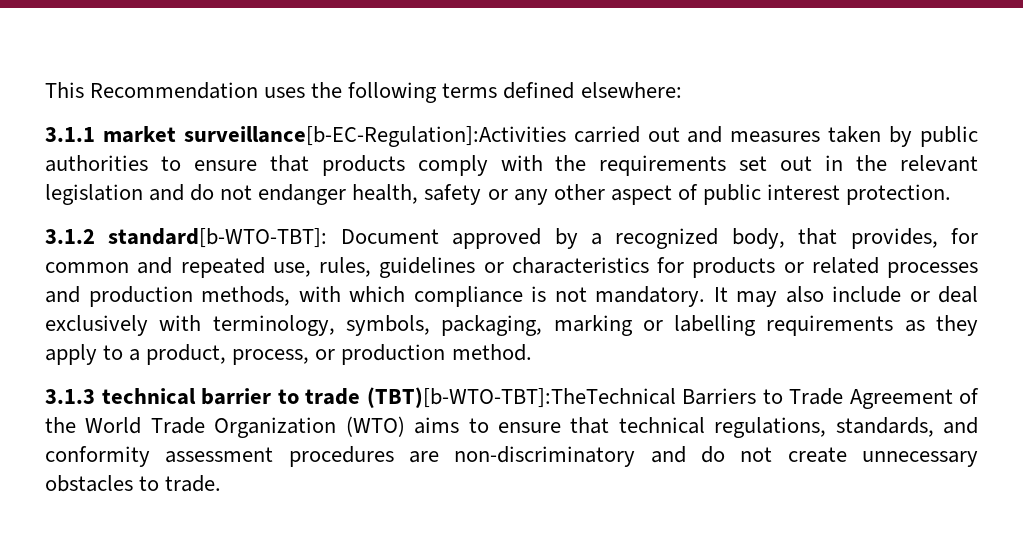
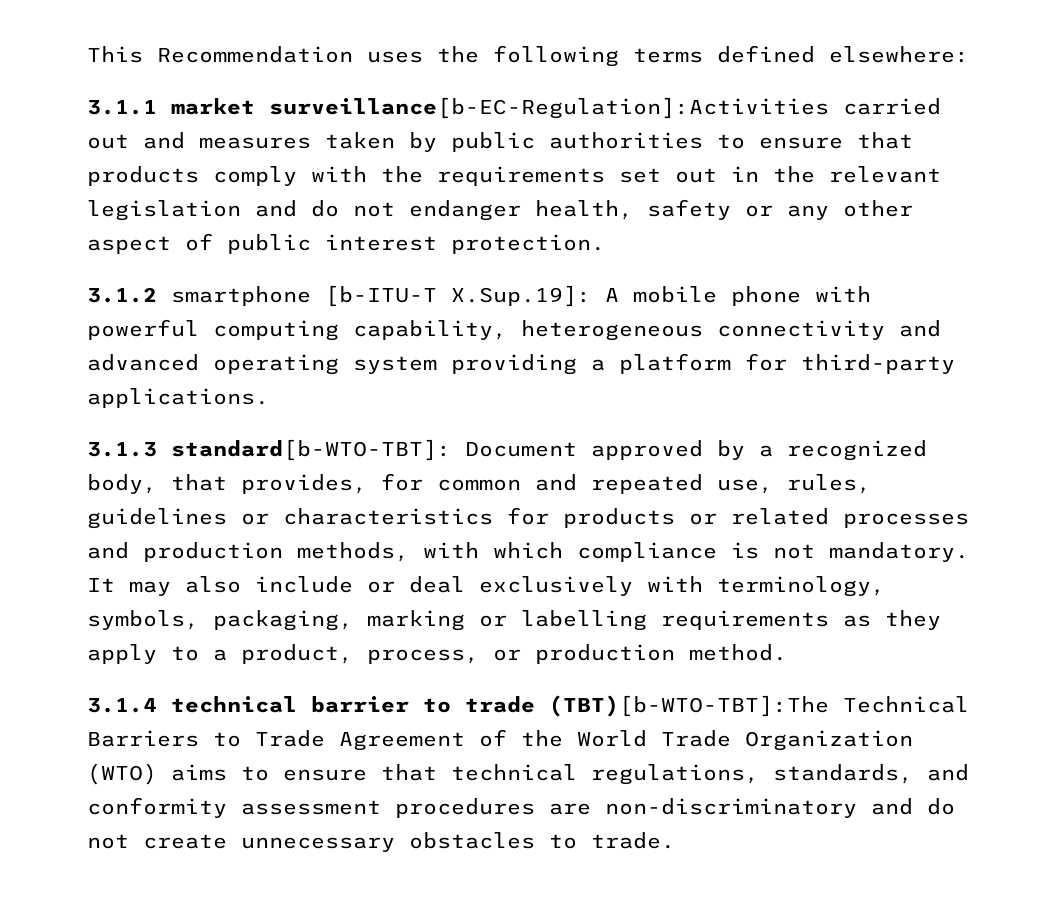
- 3.1.2 standard[b-WTO-TBT]: Document approved by a recognized body, that provides, for common and repeated use, rules, guidelines or characteristics for products or related processes and production methods, with which compliance is not mandatory.
+ 3.1.2 smartphone [b-ITU-T X.Sup.19]: A mobile phone with powerful computing capability, heterogeneous connectivity and advanced operating system providing a platform for third-party applications.
+ 3.1.3 standard[b-WTO-TBT]: Document approved by a recognized body, that provides, for common and repeated use, rules, guidelines or characteristics for products or related processes and production methods, with which compliance is not mandatory.
- 3.1.3 technical barrier to trade (TBT)[b-WTO-TBT]:TheTechnical Barriers to Trade Agreement of the World Trade Organization (WTO) aims to ensure that technical regulations, standards, and conformity assessment procedures are non-discriminatory and do not create unnecessary obstacles to trade.
+ 3.1.4 technical barrier to trade (TBT)[b-WTO-TBT]:The Technical Barriers to Trade Agreement of the World Trade Organization (WTO) aims to ensure that technical regulations, standards, and conformity assessment procedures are non-discriminatory and do not create unnecessary obstacles to trade.

